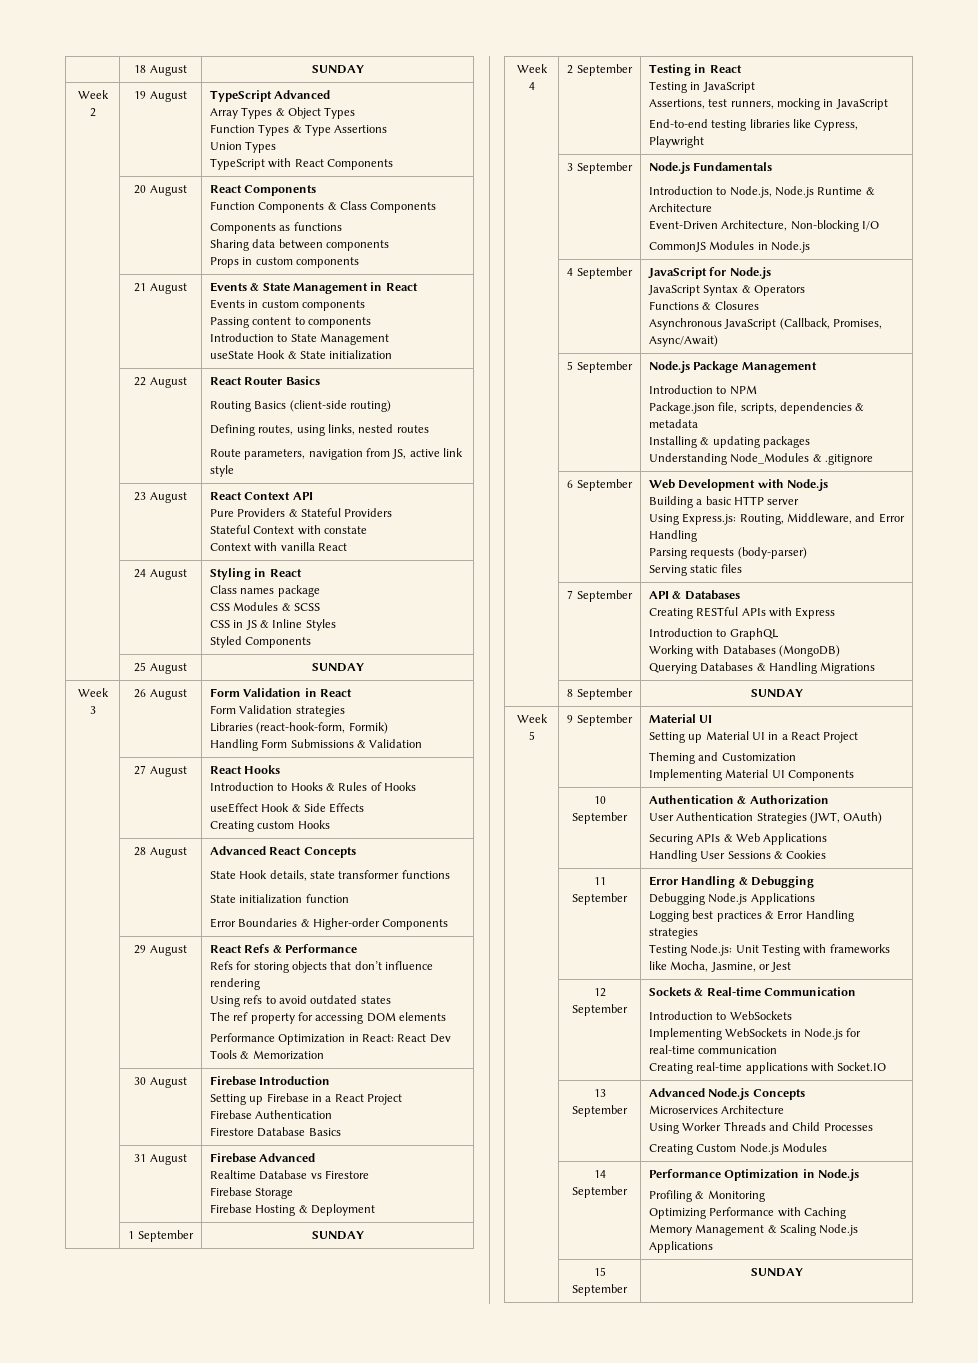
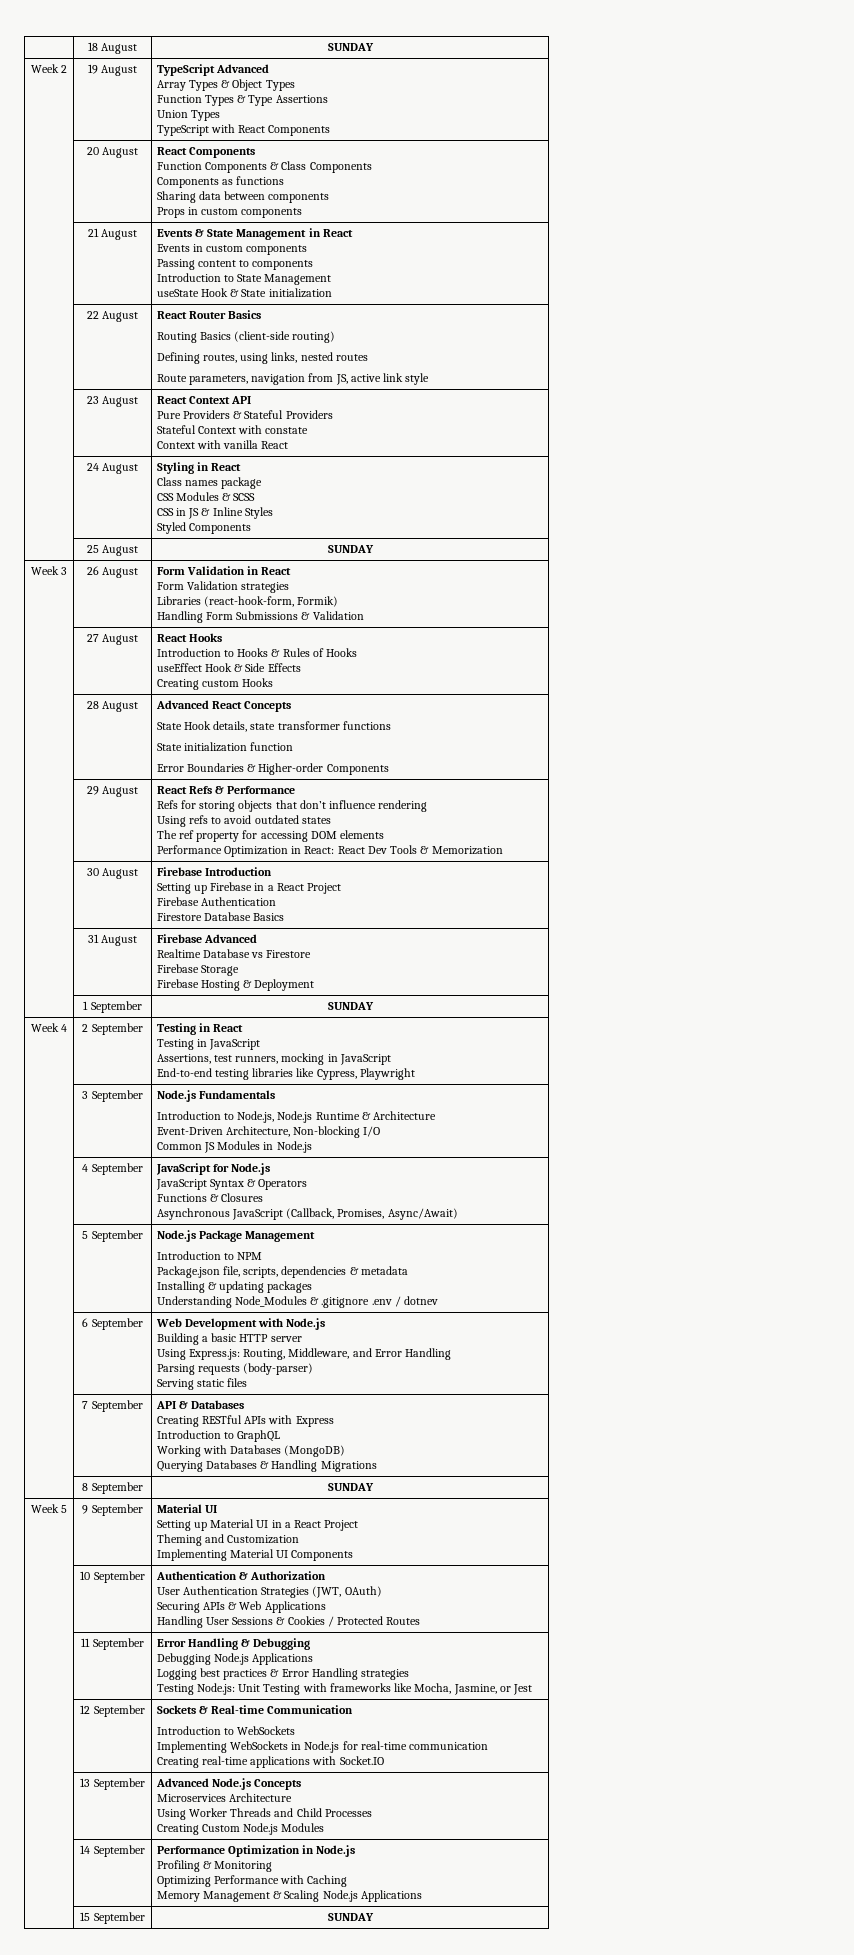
  | 3 September | Node.js Fundamentals
  Introduction to Node.js, Node.js Runtime & Architecture
  Event-Driven Architecture, Non-blocking I/O
- CommonJS Modules in Node.js
+ Common JS Modules in Node.js
  | 5 September | Node.js Package Management
  Introduction to NPM
  Package.json file, scripts, dependencies & metadata
  Installing & updating packages
- Understanding Node_Modules & .gitignore
+ Understanding Node_Modules & .gitignore .env / dotnev
  | 10 September | Authentication & Authorization
  User Authentication Strategies (JWT, OAuth)
  Securing APIs & Web Applications
- Handling User Sessions & Cookies
+ Handling User Sessions & Cookies / Protected Routes

